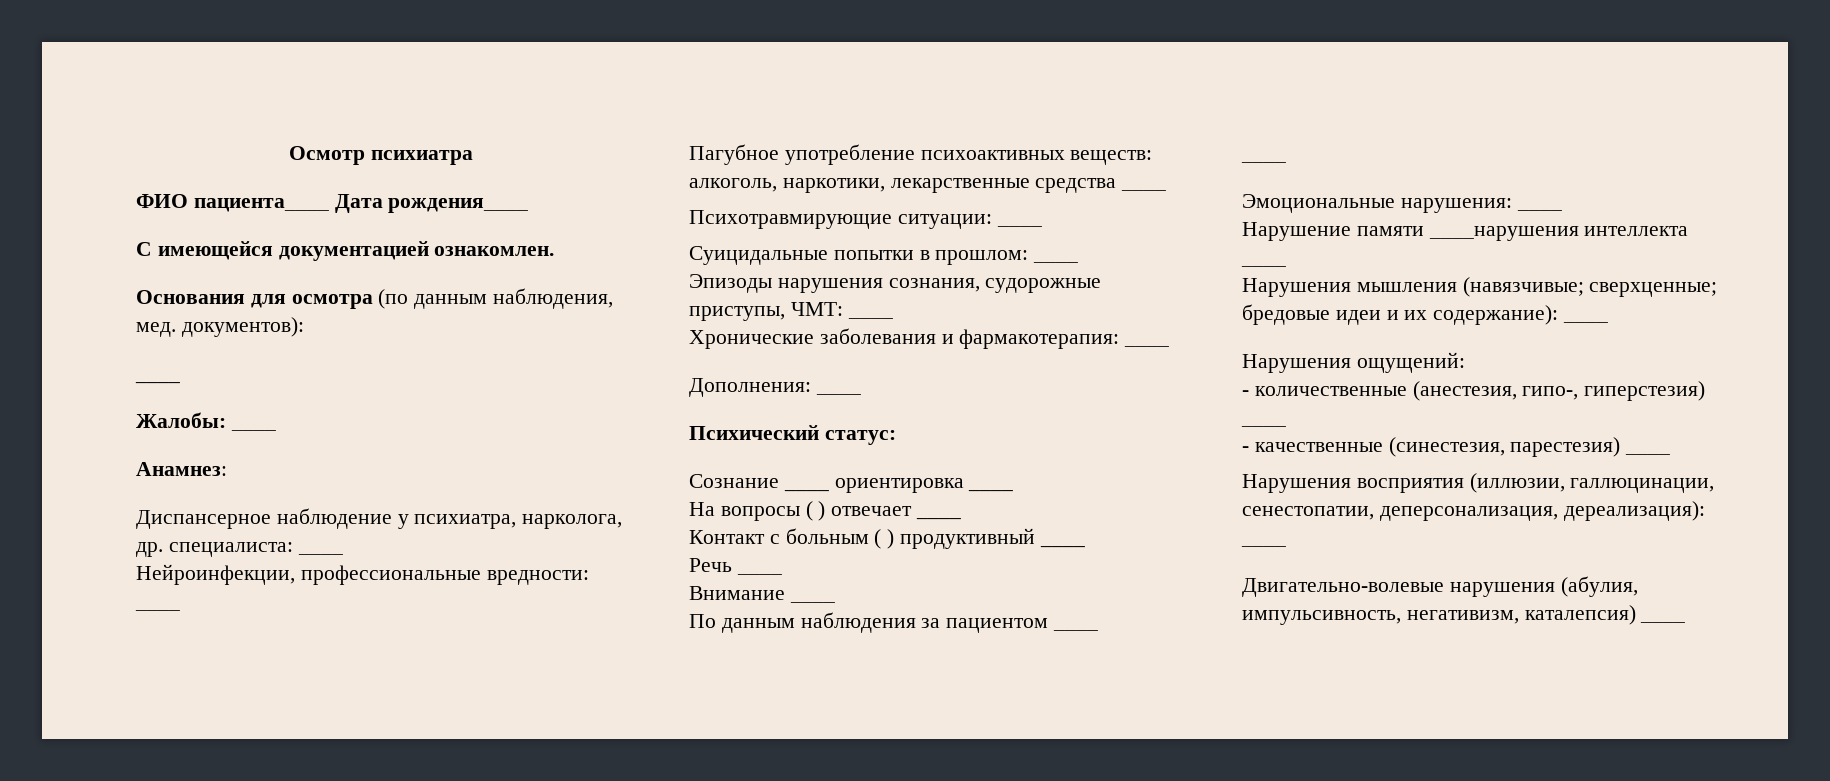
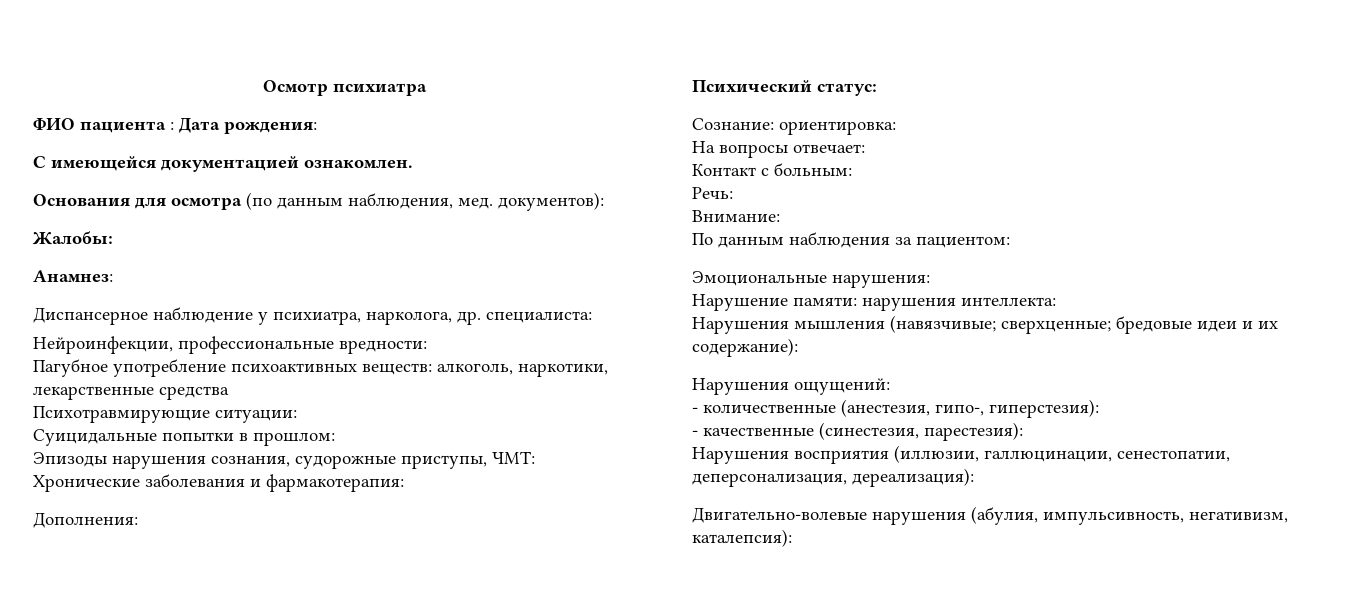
- ФИО пациента____ Дата рождения____
+ ФИО пациента : Дата рождения:
  Основания для осмотра (по данным наблюдения, мед. документов):
- ____
- Жалобы: ____
+ Жалобы:
- Диспансерное наблюдение у психиатра, нарколога, др. специалиста: ____
+ Диспансерное наблюдение у психиатра, нарколога, др. специалиста:
- Нейроинфекции, профессиональные вредности: ____
+ Нейроинфекции, профессиональные вредности:
- Пагубное употребление психоактивных веществ: алкоголь, наркотики, лекарственные средства ____
+ Пагубное употребление психоактивных веществ: алкоголь, наркотики, лекарственные средства
- Психотравмирующие ситуации: ____
+ Психотравмирующие ситуации:
- Суицидальные попытки в прошлом: ____
+ Суицидальные попытки в прошлом:
- Эпизоды нарушения сознания, судорожные приступы, ЧМТ: ____
+ Эпизоды нарушения сознания, судорожные приступы, ЧМТ:
- Хронические заболевания и фармакотерапия: ____
+ Хронические заболевания и фармакотерапия:
- Дополнения: ____
+ Дополнения:
- Сознание ____ ориентировка ____
- На вопросы ( ) отвечает ____
- Контакт с больным ( ) продуктивный ____
- Речь ____
- Внимание ____
+ Сознание: ориентировка:
+ На вопросы отвечает:
+ Контакт с больным:
+ Речь:
+ Внимание:
- По данным наблюдения за пациентом ____
- ____
+ По данным наблюдения за пациентом:
- Эмоциональные нарушения: ____
+ Эмоциональные нарушения:
- Нарушение памяти ____нарушения интеллекта ____
+ Нарушение памяти: нарушения интеллекта:
- Нарушения мышления (навязчивые; сверхценные; бредовые идеи и их содержание): ____
+ Нарушения мышления (навязчивые; сверхценные; бредовые идеи и их содержание):
- - количественные (анестезия, гипо-, гиперстезия) ____
+ - количественные (анестезия, гипо-, гиперстезия):
- - качественные (синестезия, парестезия) ____
+ - качественные (синестезия, парестезия):
- Нарушения восприятия (иллюзии, галлюцинации, сенестопатии, деперсонализация, дереализация): ____
+ Нарушения восприятия (иллюзии, галлюцинации, сенестопатии, деперсонализация, дереализация):
- Двигательно-волевые нарушения (абулия, импульсивность, негативизм, каталепсия) ____
+ Двигательно-волевые нарушения (абулия, импульсивность, негативизм, каталепсия):

